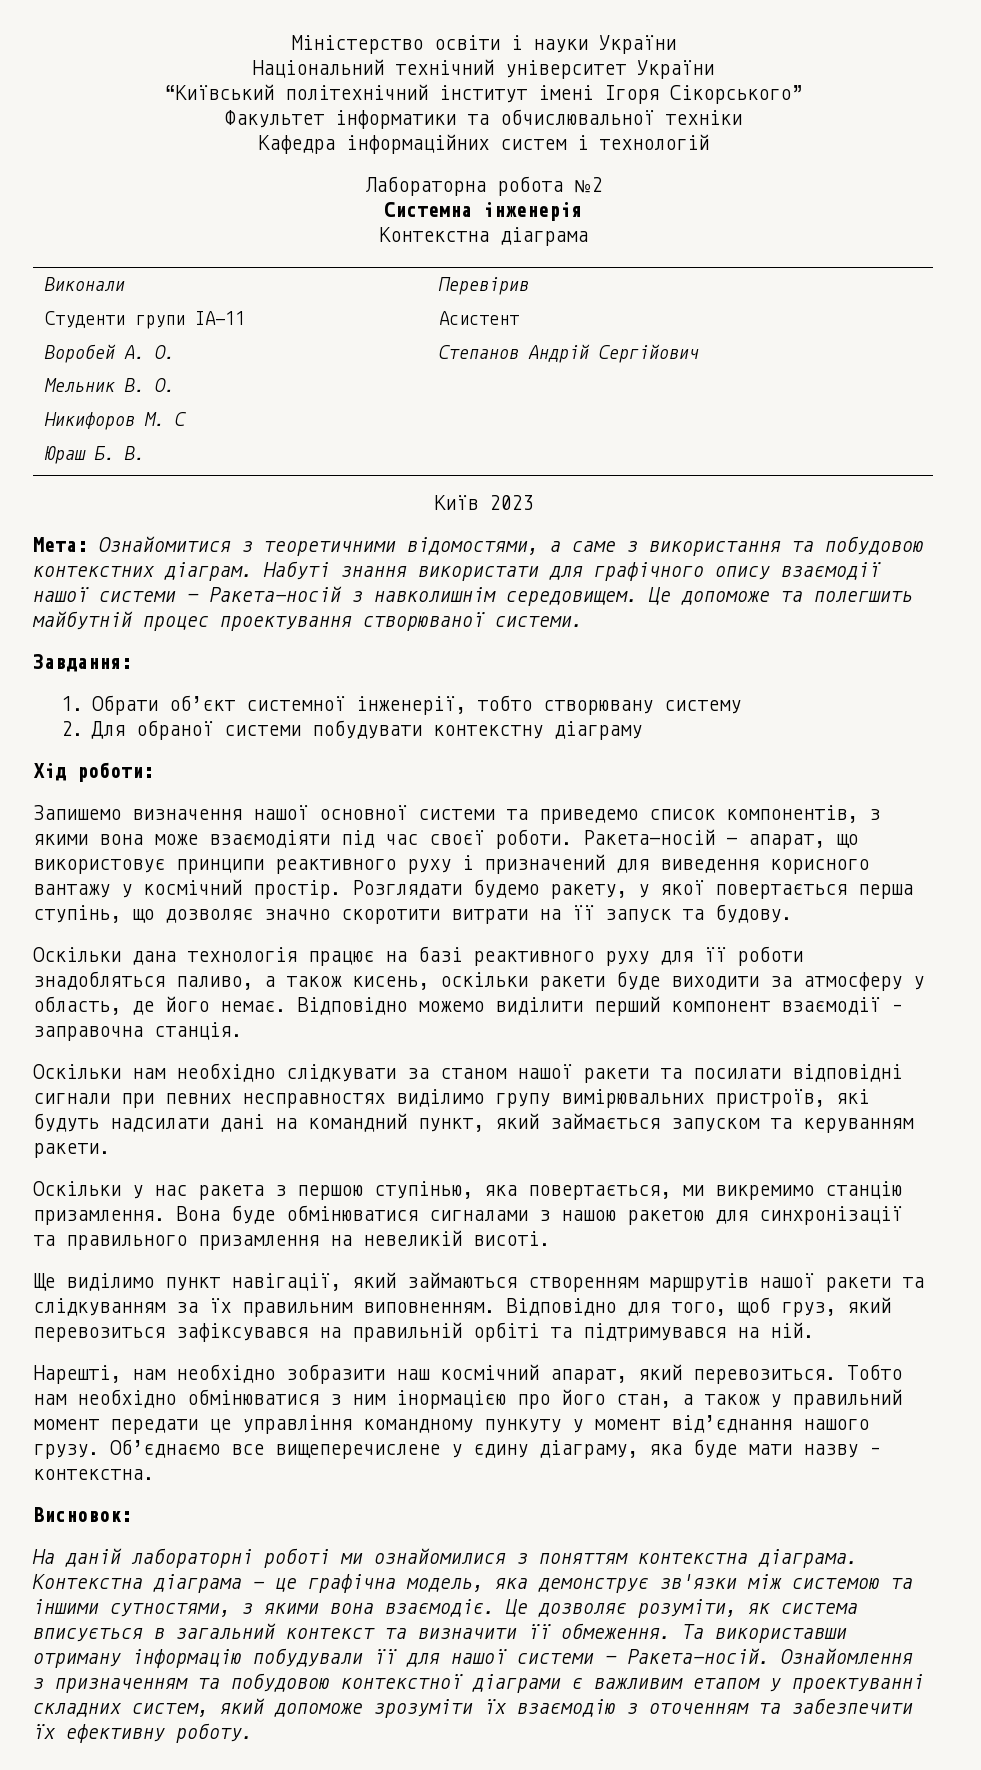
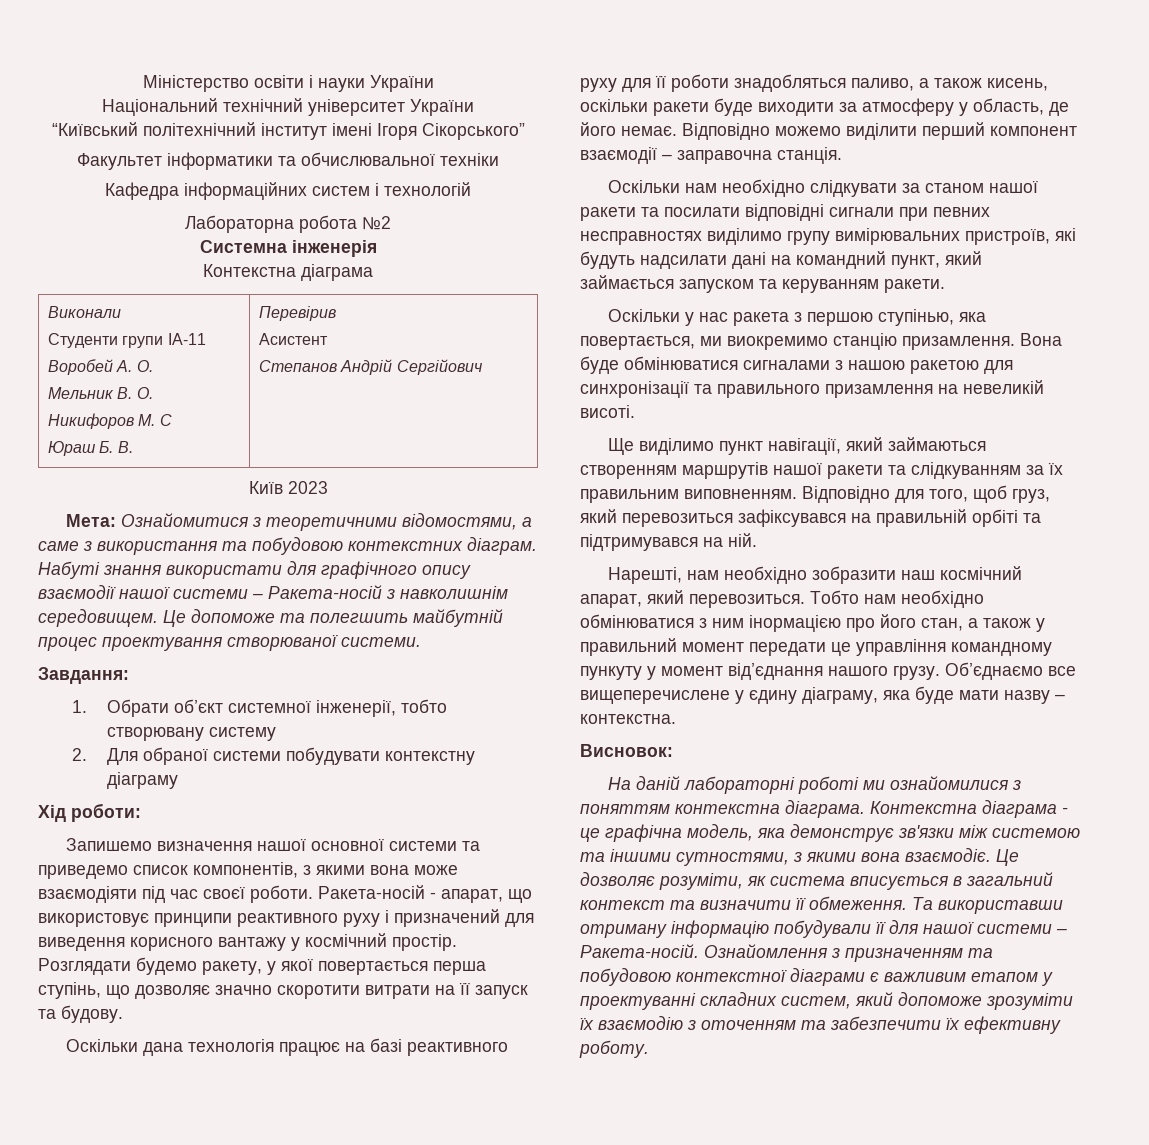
- Оскільки у нас ракета з першою ступінью, яка повертається, ми викремимо станцію призамлення.
+ Оскільки у нас ракета з першою ступінью, яка повертається, ми виокремимо станцію призамлення.

